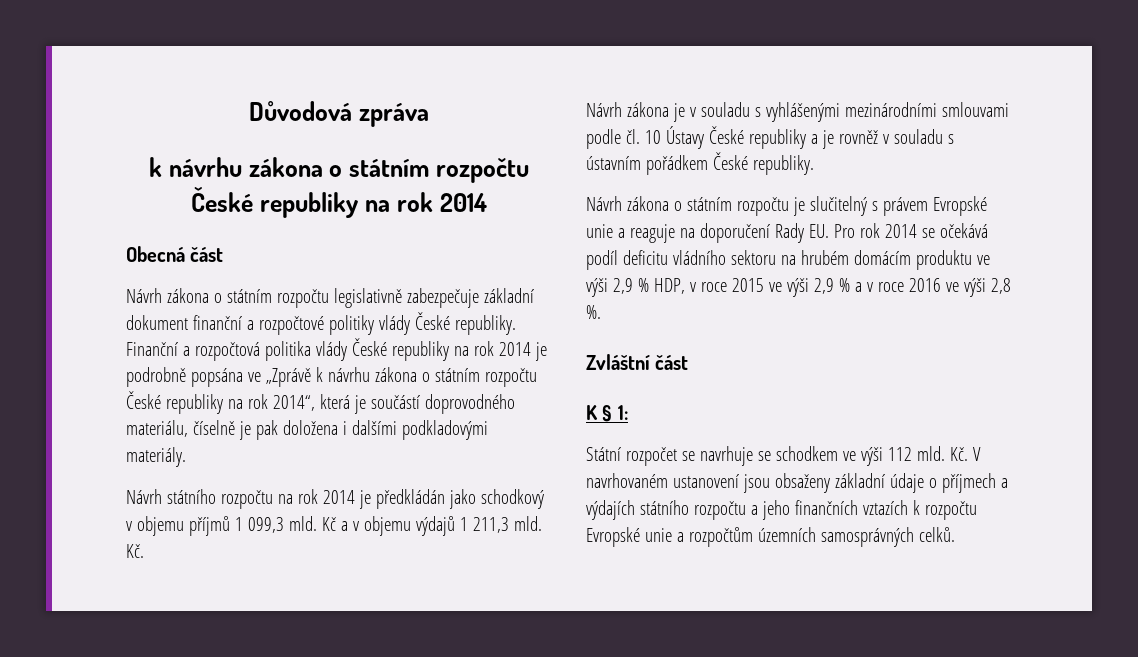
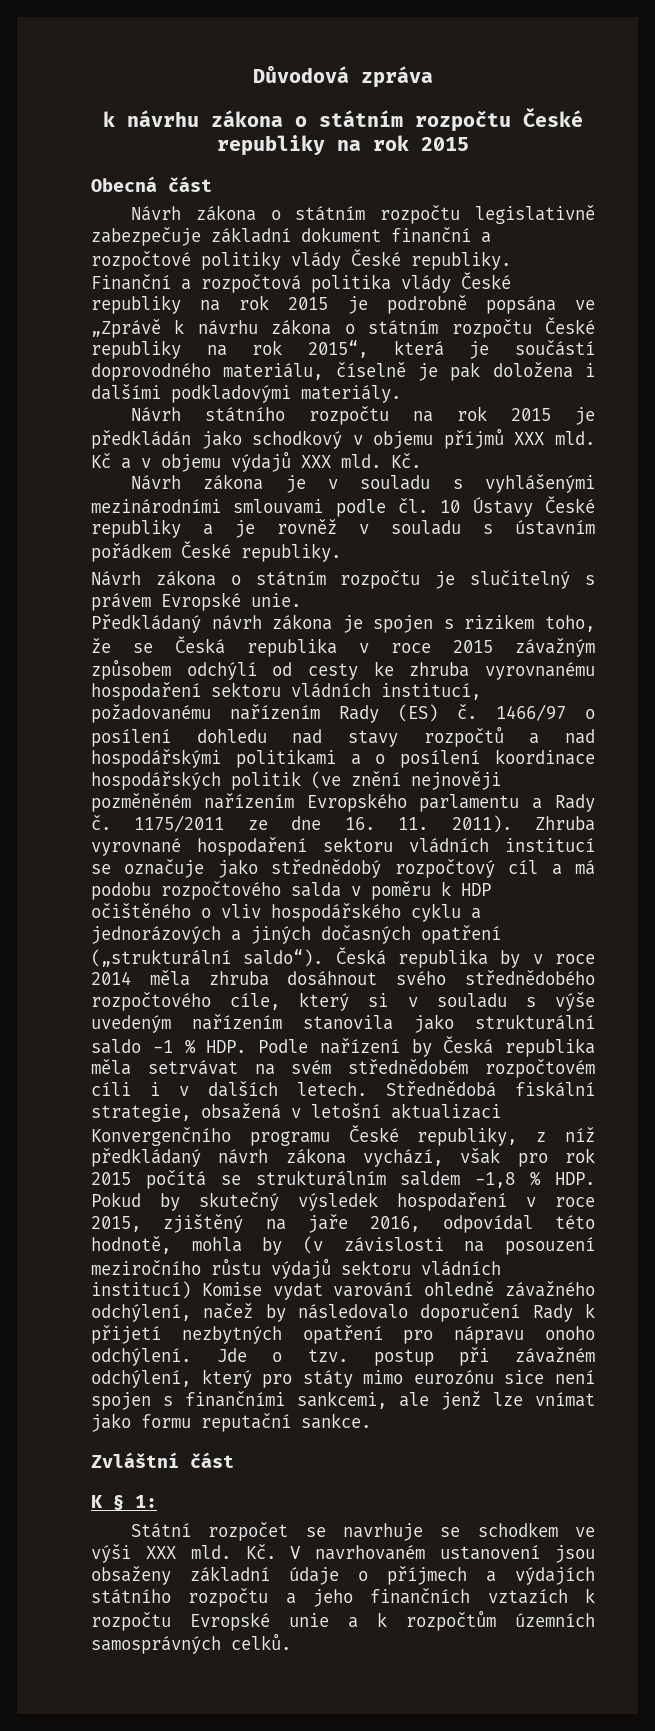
- k návrhu zákona o státním rozpočtu České republiky na rok 2014
+ k návrhu zákona o státním rozpočtu České republiky na rok 2015
- Finanční a rozpočtová politika vlády České republiky na rok 2014 je podrobně popsána ve „Zprávě k návrhu zákona o státním rozpočtu České republiky na rok 2014“, která je součástí doprovodného materiálu, číselně je pak doložena i dalšími podkladovými materiály.
+ Finanční a rozpočtová politika vlády České republiky na rok 2015 je podrobně popsána ve „Zprávě k návrhu zákona o státním rozpočtu České republiky na rok 2015“, která je součástí doprovodného materiálu, číselně je pak doložena i dalšími podkladovými materiály.
- Návrh státního rozpočtu na rok 2014 je předkládán jako schodkový v objemu příjmů 1 099,3 mld.
+ Návrh státního rozpočtu na rok 2015 je předkládán jako schodkový v objemu příjmů XXX mld.
- Kč a v objemu výdajů 1 211,3 mld.
+ Kč a v objemu výdajů XXX mld.
- Návrh zákona o státním rozpočtu je slučitelný s právem Evropské unie a reaguje na doporučení Rady EU. Pro rok 2014 se očekává podíl deficitu vládního sektoru na hrubém domácím produktu ve výši 2,9 % HDP, v roce 2015 ve výši 2,9 % a v roce 2016 ve výši 2,8 %.
+ Návrh zákona o státním rozpočtu je slučitelný s právem Evropské unie.
+ Předkládaný návrh zákona je spojen s rizikem toho, že se Česká republika v roce 2015 závažným způsobem odchýlí od cesty ke zhruba vyrovnanému hospodaření sektoru vládních institucí, požadovanému nařízením Rady (ES) č. 1466/97 o posílení dohledu nad stavy rozpočtů a nad hospodářskými politikami a o posílení koordinace hospodářských politik (ve znění nejnověji pozměněném nařízením Evropského parlamentu a Rady č. 1175/2011 ze dne 16. 11. 2011). Zhruba vyrovnané hospodaření sektoru vládních institucí se označuje jako střednědobý rozpočtový cíl a má podobu rozpočtového salda v poměru k HDP očištěného o vliv hospodářského cyklu a jednorázových a jiných dočasných opatření („strukturální saldo“). Česká republika by v roce 2014 měla zhruba dosáhnout svého střednědobého rozpočtového cíle, který si v souladu s výše uvedeným nařízením stanovila jako strukturální saldo -1 % HDP. Podle nařízení by Česká republika měla setrvávat na svém střednědobém rozpočtovém cíli i v dalších letech. Střednědobá fiskální strategie, obsažená v letošní aktualizaci Konvergenčního programu České republiky, z níž předkládaný návrh zákona vychází, však pro rok 2015 počítá se strukturálním saldem -1,8 % HDP. Pokud by skutečný výsledek hospodaření v roce 2015, zjištěný na jaře 2016, odpovídal této hodnotě, mohla by (v závislosti na posouzení meziročního růstu výdajů sektoru vládních institucí) Komise vydat varování ohledně závažného odchýlení, načež by následovalo doporučení Rady k přijetí nezbytných opatření pro nápravu onoho odchýlení. Jde o tzv. postup při závažném odchýlení, který pro státy mimo eurozónu sice není spojen s finančními sankcemi, ale jenž lze vnímat jako formu reputační sankce.
- Státní rozpočet se navrhuje se schodkem ve výši 112 mld.
+ Státní rozpočet se navrhuje se schodkem ve výši XXX mld.
- Kč. V navrhovaném ustanovení jsou obsaženy základní údaje o příjmech a výdajích státního rozpočtu a jeho finančních vztazích k rozpočtu Evropské unie a rozpočtům územních samosprávných celků.
+ Kč. V navrhovaném ustanovení jsou obsaženy základní údaje o příjmech a výdajích státního rozpočtu a jeho finančních vztazích k rozpočtu Evropské unie a k rozpočtům územních samosprávných celků.

